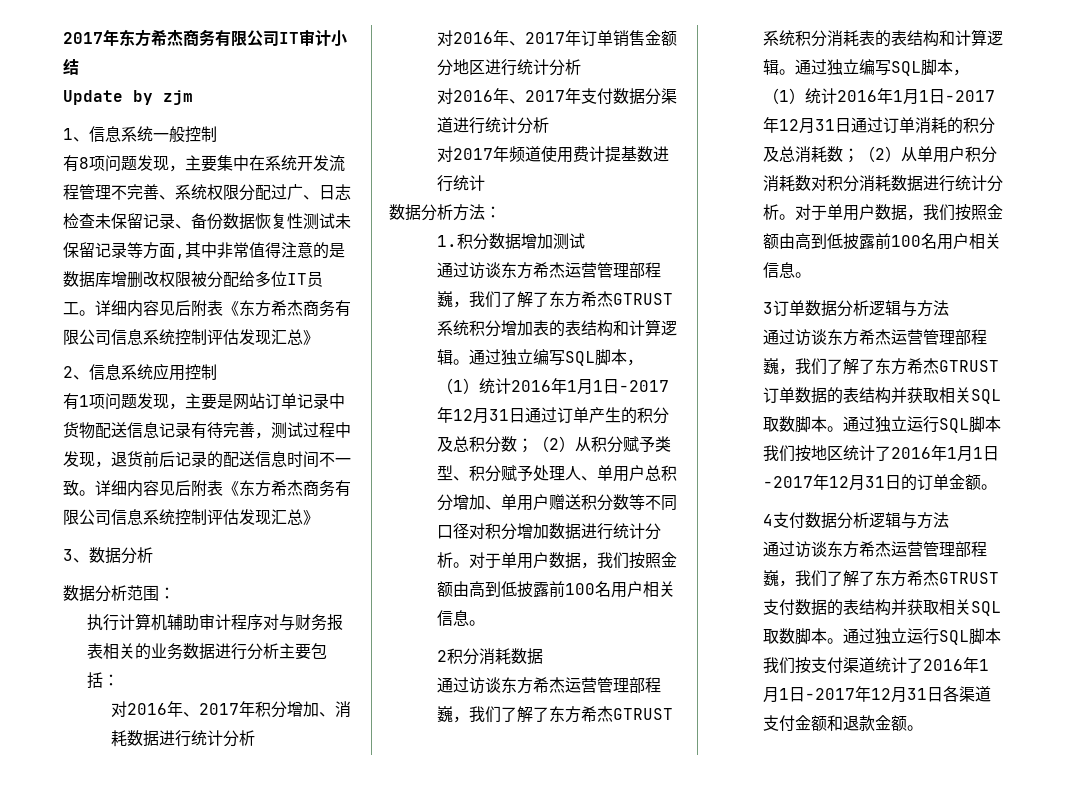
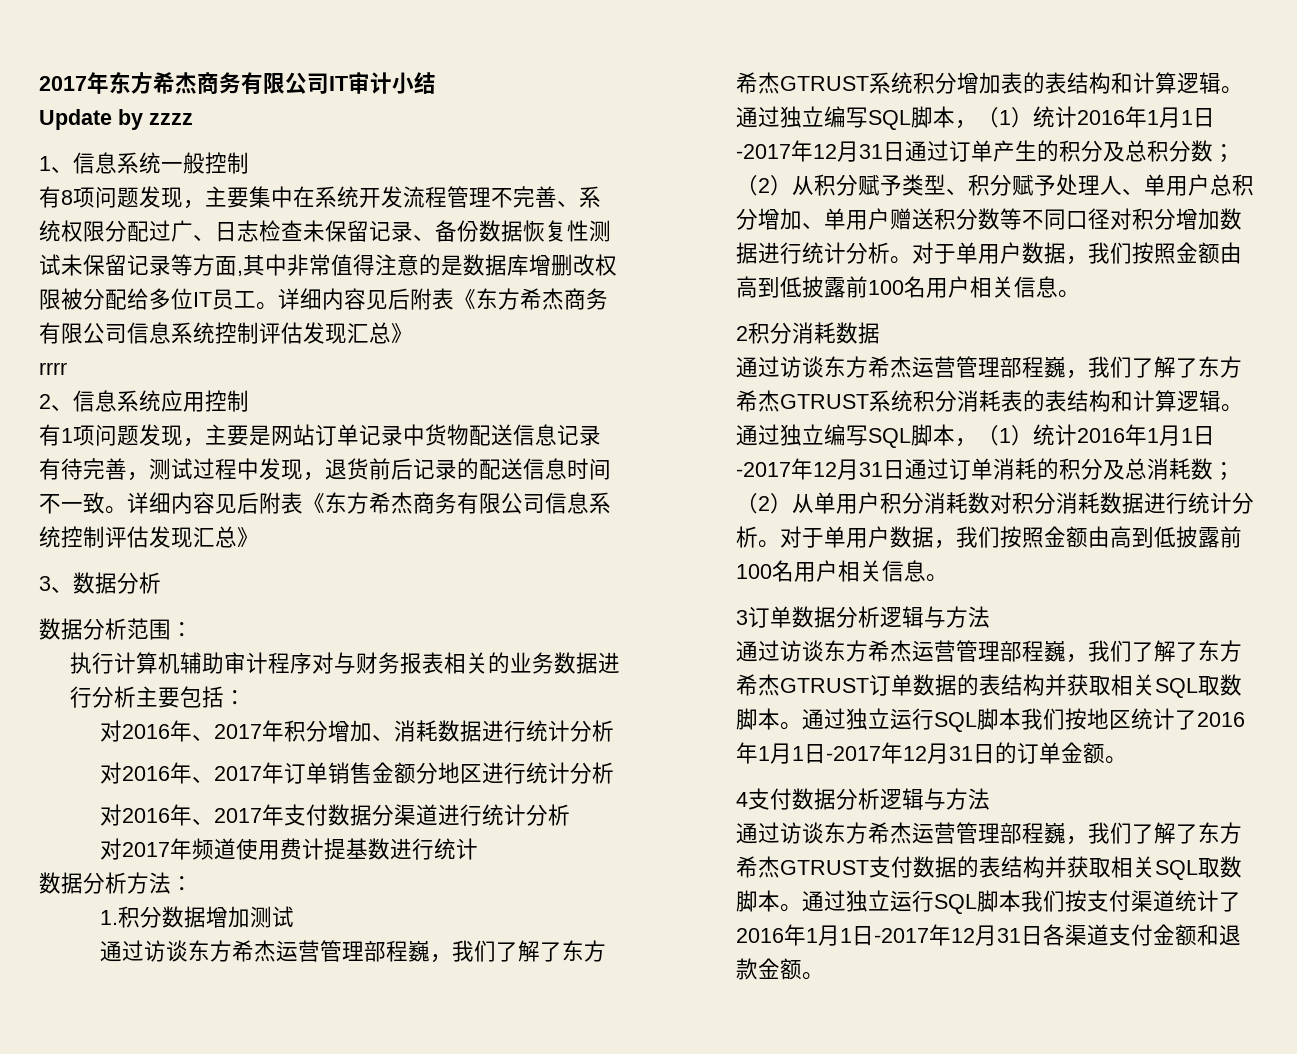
- Update by zjm
+ Update by zzzz
+ rrrr

